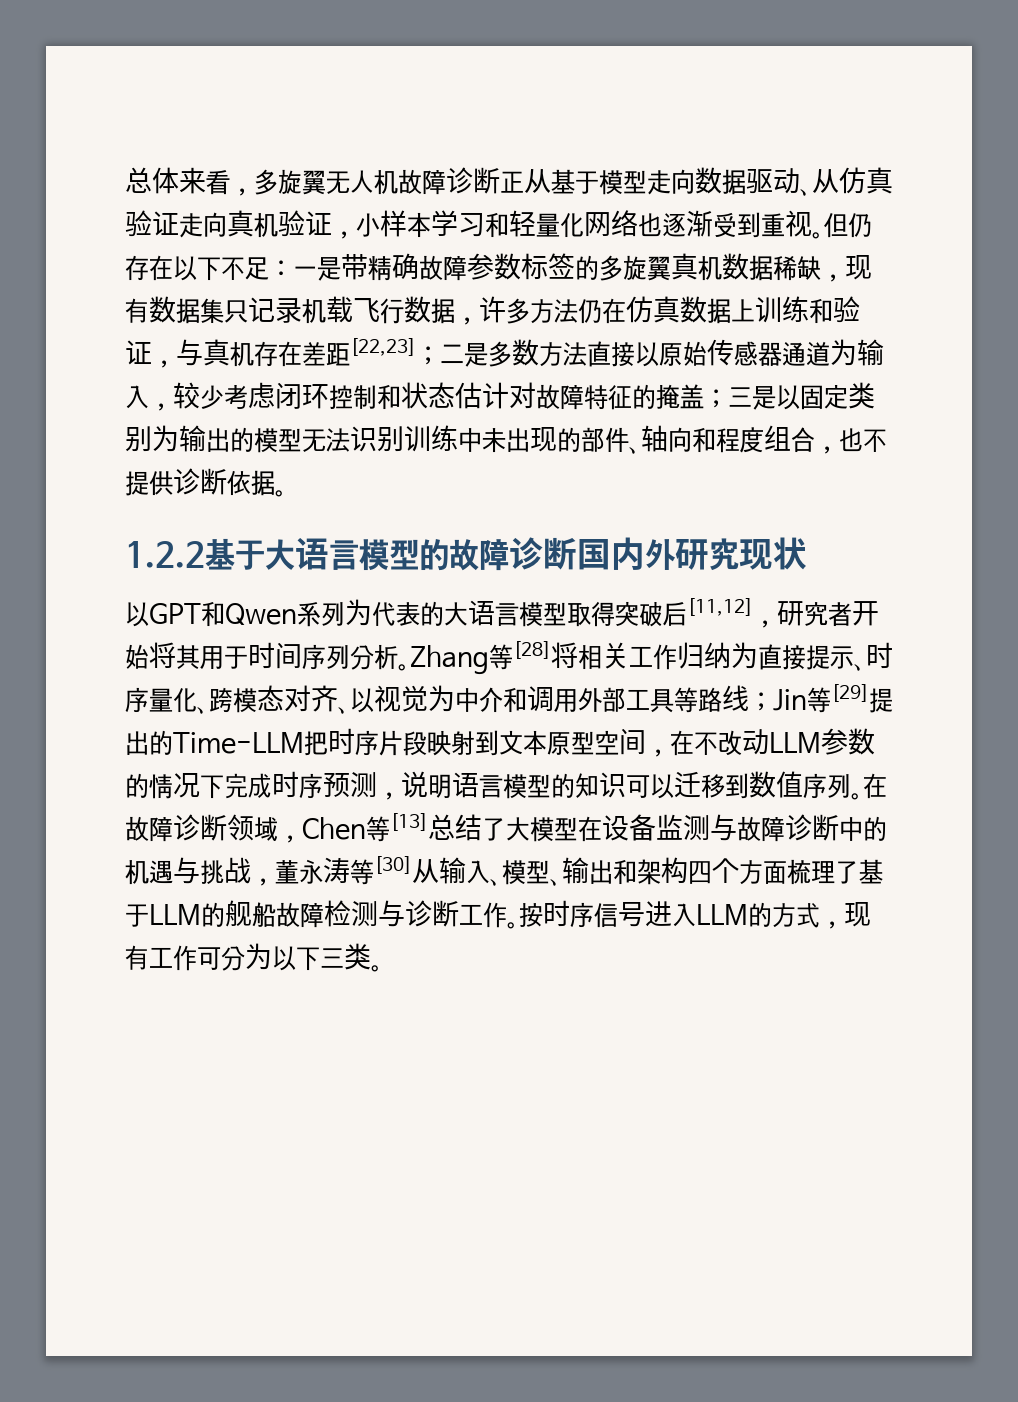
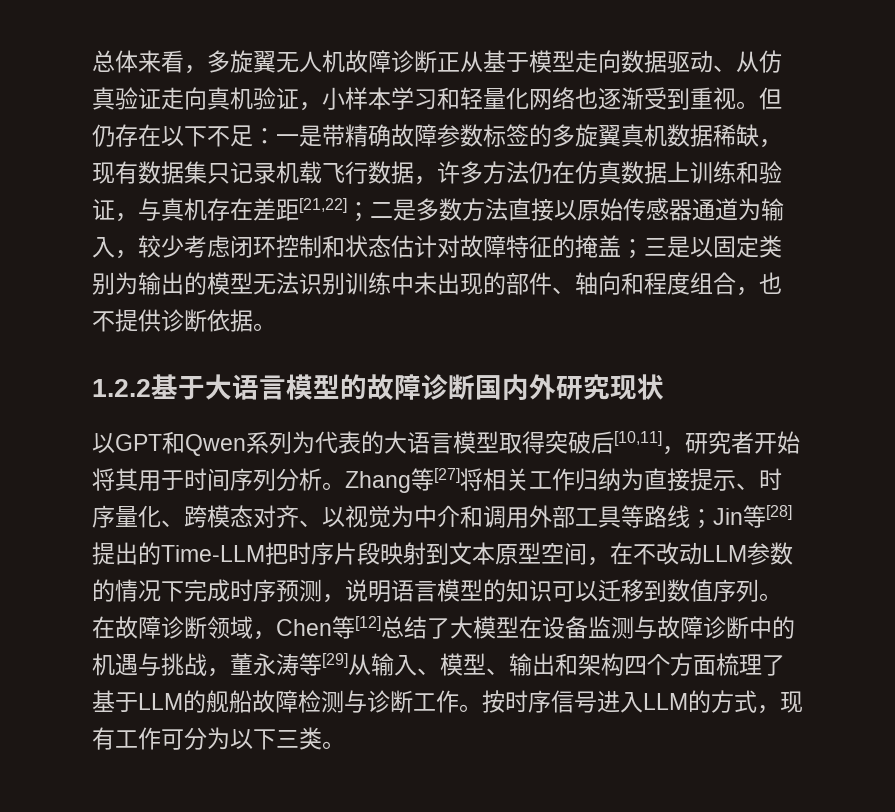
- 一是带精确故障参数标签的多旋翼真机数据稀缺，现有数据集只记录机载飞行数据，许多方法仍在仿真数据上训练和验证，与真机存在差距[22,23]；
+ 一是带精确故障参数标签的多旋翼真机数据稀缺，现有数据集只记录机载飞行数据，许多方法仍在仿真数据上训练和验证，与真机存在差距[21,22]；
- 以GPT和Qwen系列为代表的大语言模型取得突破后[11,12]，研究者开始将其用于时间序列分析。
+ 以GPT和Qwen系列为代表的大语言模型取得突破后[10,11]，研究者开始将其用于时间序列分析。
- Zhang等[28]将相关工作归纳为直接提示、时序量化、跨模态对齐、以视觉为中介和调用外部工具等路线；Jin等[29]提出的Time-LLM把时序片段映射到文本原型空间，在不改动LLM参数的情况下完成时序预测，说明语言模型的知识可以迁移到数值序列。
+ Zhang等[27]将相关工作归纳为直接提示、时序量化、跨模态对齐、以视觉为中介和调用外部工具等路线；Jin等[28]提出的Time-LLM把时序片段映射到文本原型空间，在不改动LLM参数的情况下完成时序预测，说明语言模型的知识可以迁移到数值序列。
- 在故障诊断领域，Chen等[13]总结了大模型在设备监测与故障诊断中的机遇与挑战，董永涛等[30]从输入、模型、输出和架构四个方面梳理了基于LLM的舰船故障检测与诊断工作。
+ 在故障诊断领域，Chen等[12]总结了大模型在设备监测与故障诊断中的机遇与挑战，董永涛等[29]从输入、模型、输出和架构四个方面梳理了基于LLM的舰船故障检测与诊断工作。

